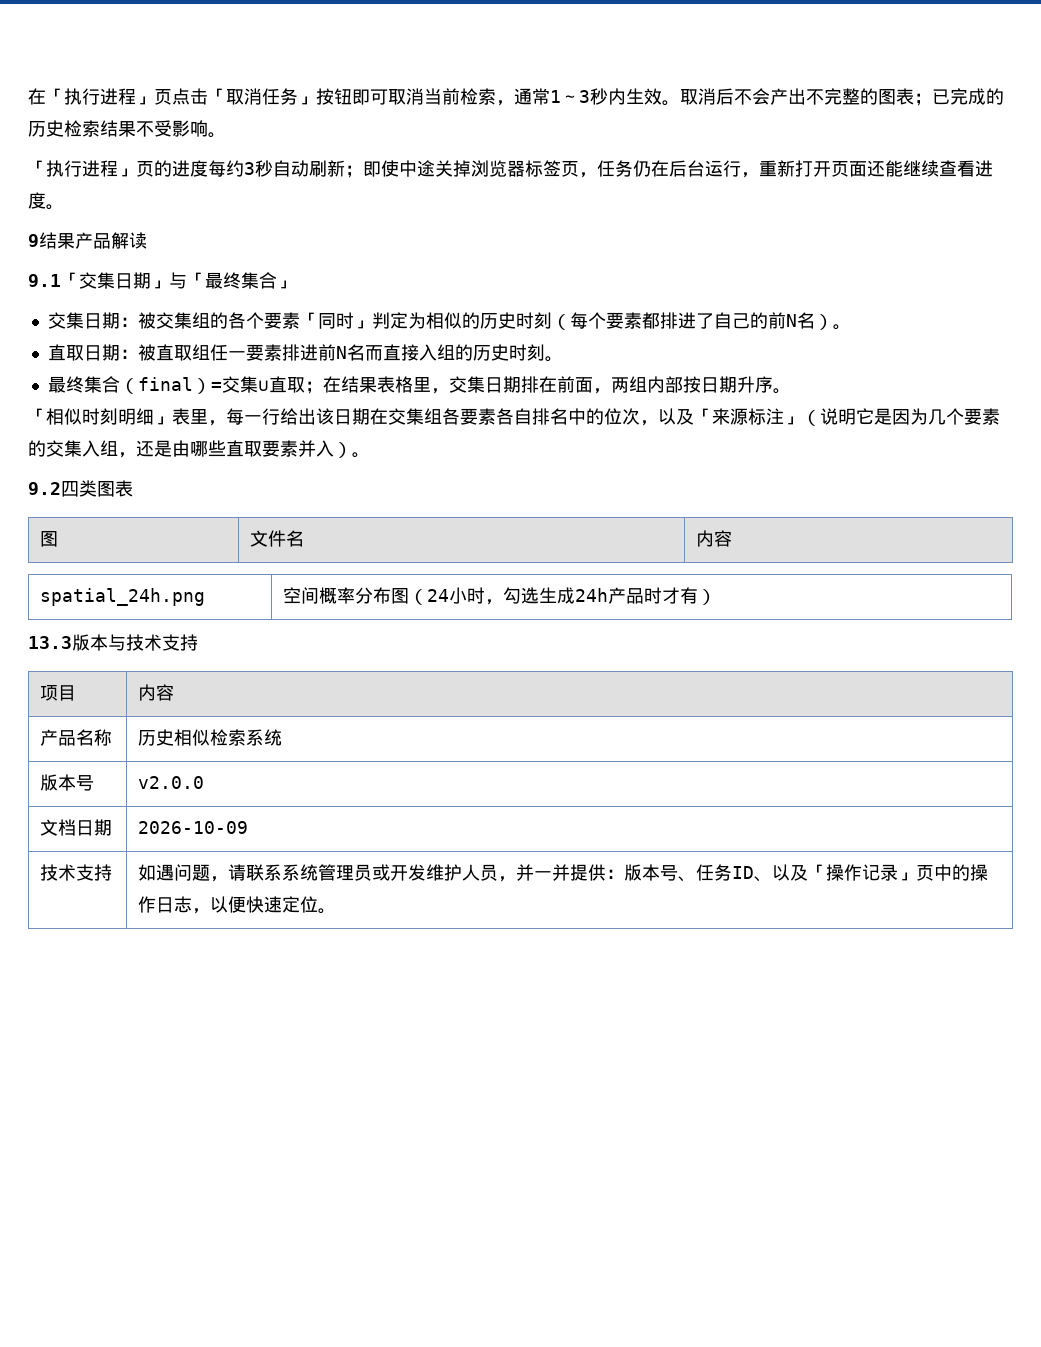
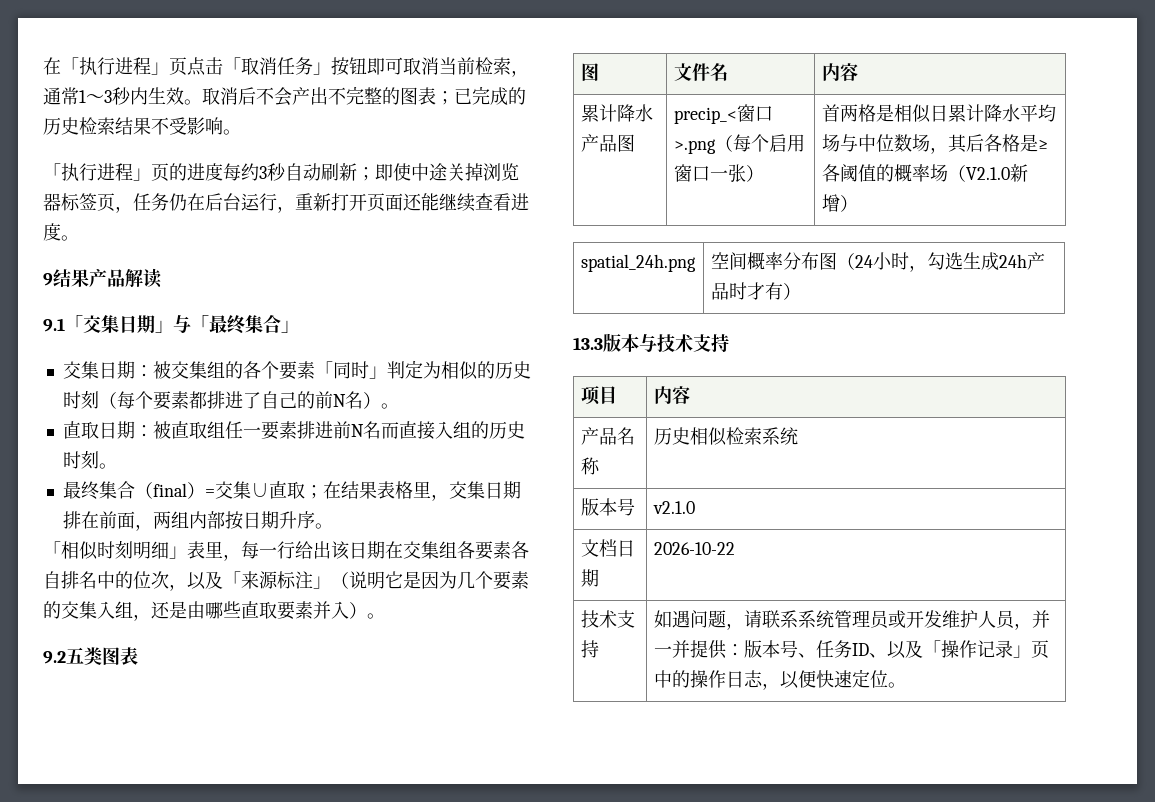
- 9.2四类图表
+ 9.2五类图表
+ 累计降水产品图 | precip_<窗口>.png（每个启用窗口一张） | 首两格是相似日累计降水平均场与中位数场，其后各格是≥各阈值的概率场（V2.1.0新增）
- 版本号 | v2.0.0
+ 版本号 | v2.1.0
- 文档日期 | 2026-10-09
+ 文档日期 | 2026-10-22

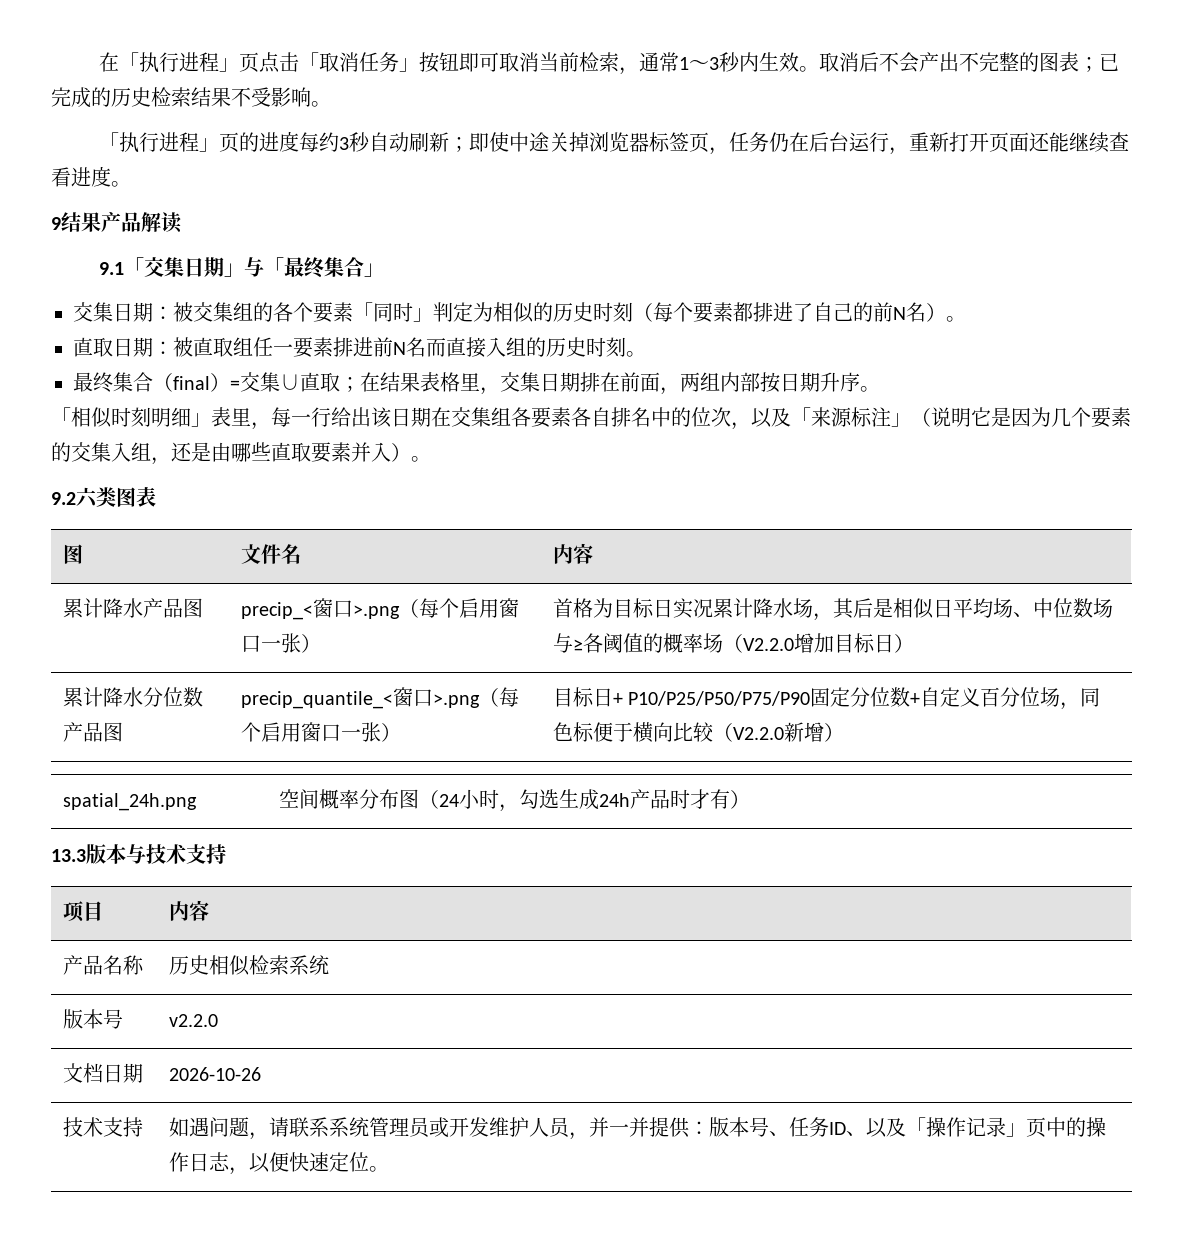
- 9.2五类图表
+ 9.2六类图表
- 累计降水产品图 | precip_<窗口>.png（每个启用窗口一张） | 首两格是相似日累计降水平均场与中位数场，其后各格是≥各阈值的概率场（V2.1.0新增）
+ 累计降水产品图 | precip_<窗口>.png（每个启用窗口一张） | 首格为目标日实况累计降水场，其后是相似日平均场、中位数场与≥各阈值的概率场（V2.2.0增加目标日）
+ 累计降水分位数产品图 | precip_quantile_<窗口>.png（每个启用窗口一张） | 目标日+ P10/P25/P50/P75/P90固定分位数+自定义百分位场，同色标便于横向比较（V2.2.0新增）
- 版本号 | v2.1.0
+ 版本号 | v2.2.0
- 文档日期 | 2026-10-22
+ 文档日期 | 2026-10-26

